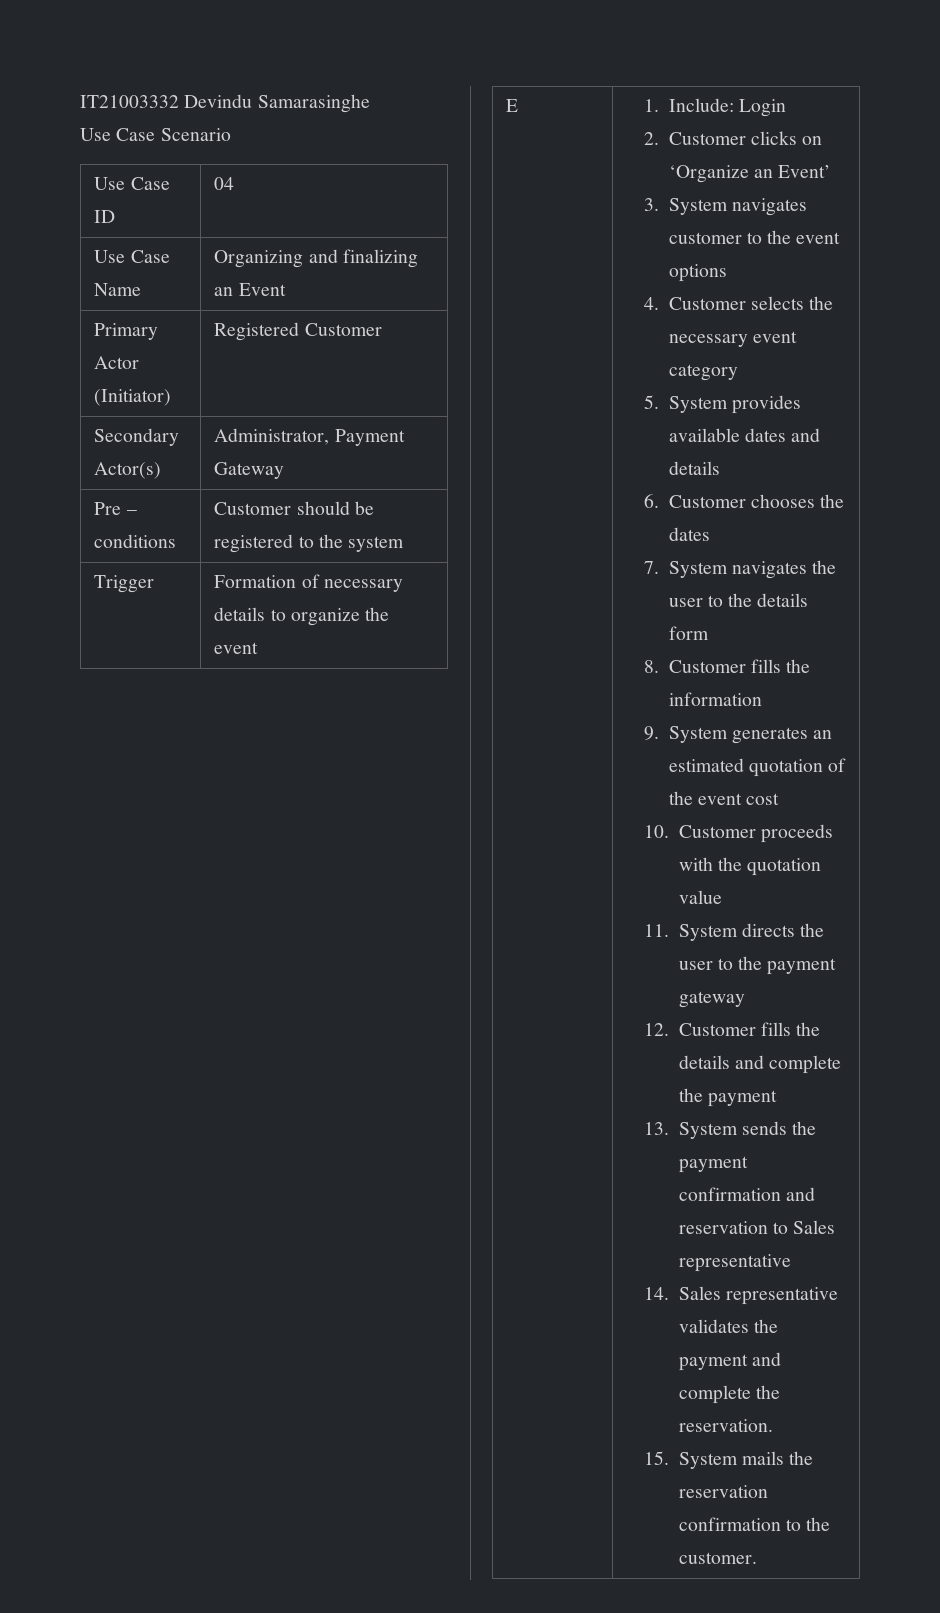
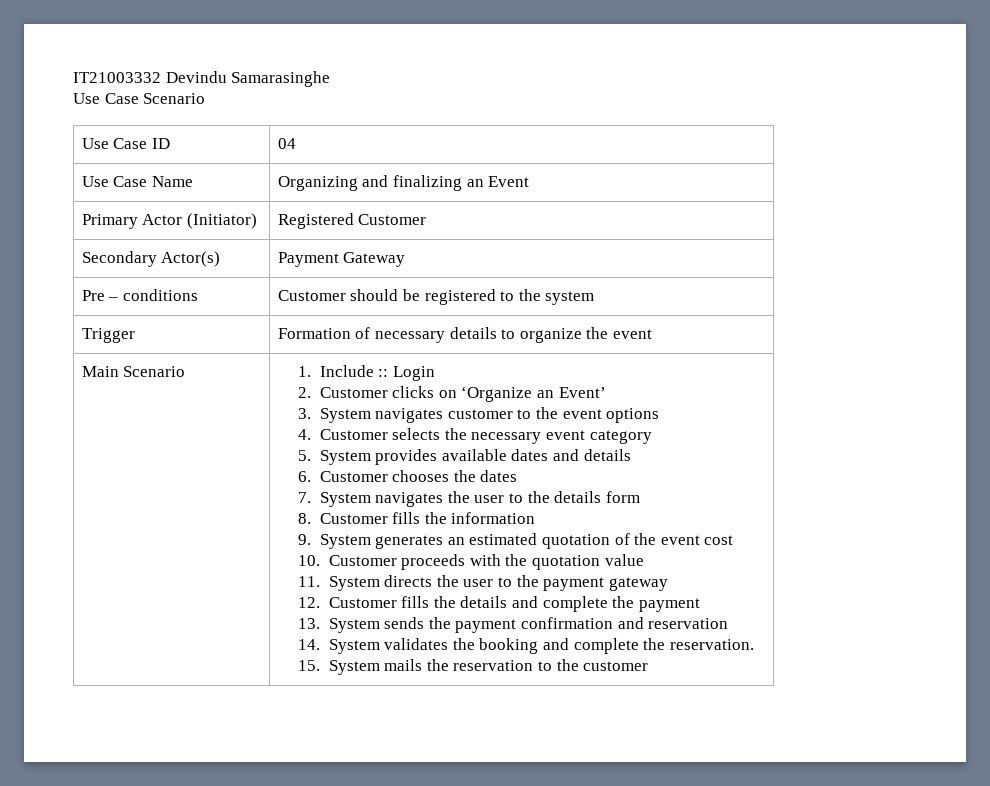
- Secondary Actor(s) | Administrator, Payment Gateway
+ Secondary Actor(s) | Payment Gateway
- E
+ Main Scenario
- 1. Include: Login
+ 1. Include :: Login
- 13. System sends the payment confirmation and reservation to Sales representative
+ 13. System sends the payment confirmation and reservation
- 14. Sales representative validates the payment and complete the reservation.
+ 14. System validates the booking and complete the reservation.
- 15. System mails the reservation confirmation to the customer.
+ 15. System mails the reservation to the customer

